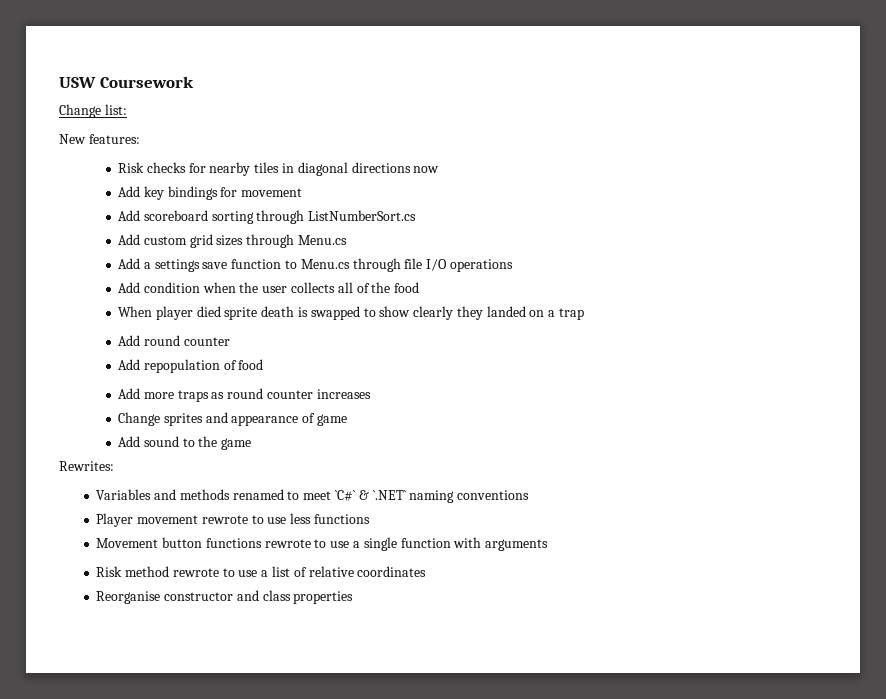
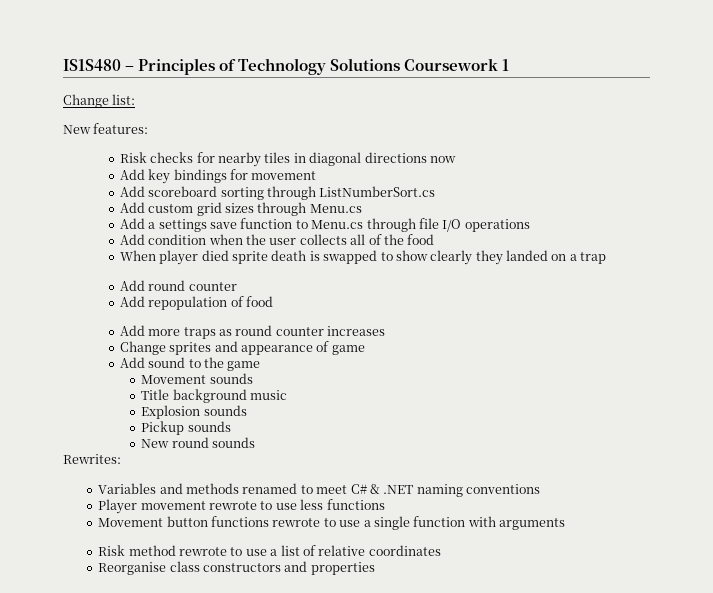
- USW Coursework
+ IS1S480 – Principles of Technology Solutions Coursework 1
+ Movement sounds
+ Title background music
+ Explosion sounds
+ Pickup sounds
+ New round sounds
- Variables and methods renamed to meet `C#` & `.NET` naming conventions
+ Variables and methods renamed to meet C# & .NET naming conventions
- Reorganise constructor and class properties
+ Reorganise class constructors and properties

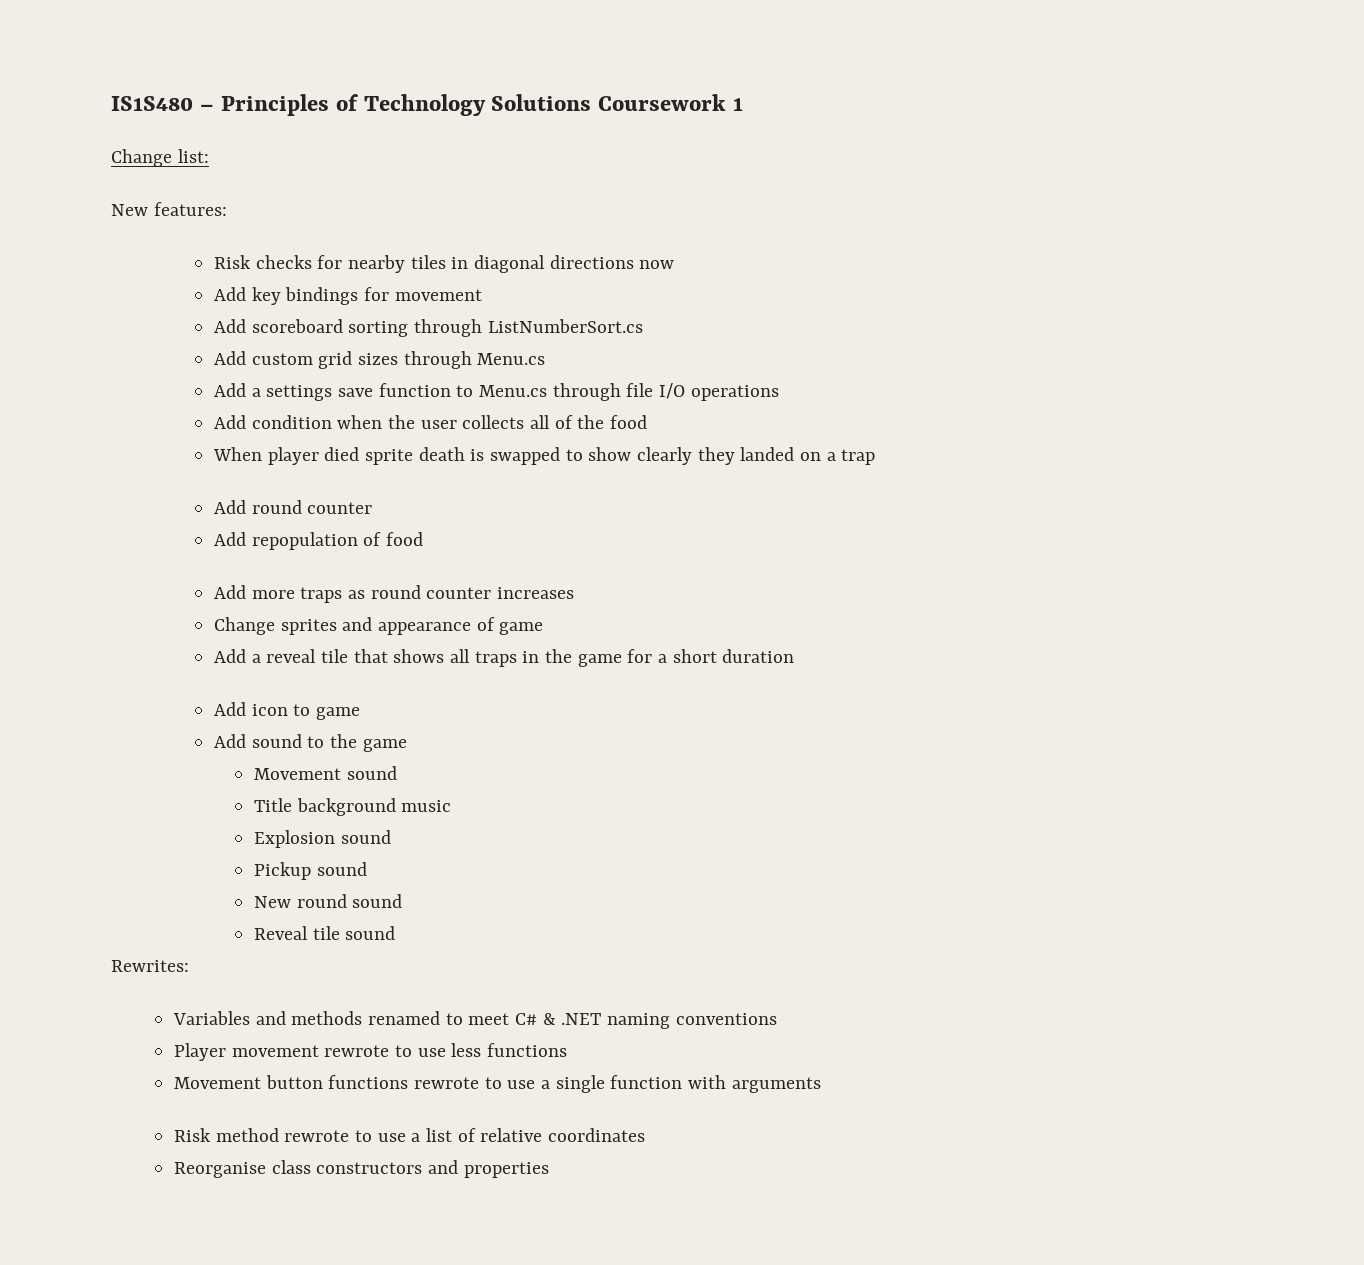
+ Add a reveal tile that shows all traps in the game for a short duration
+ Add icon to game
- Movement sounds
+ Movement sound
- Explosion sounds
+ Explosion sound
- Pickup sounds
+ Pickup sound
- New round sounds
+ New round sound
+ Reveal tile sound

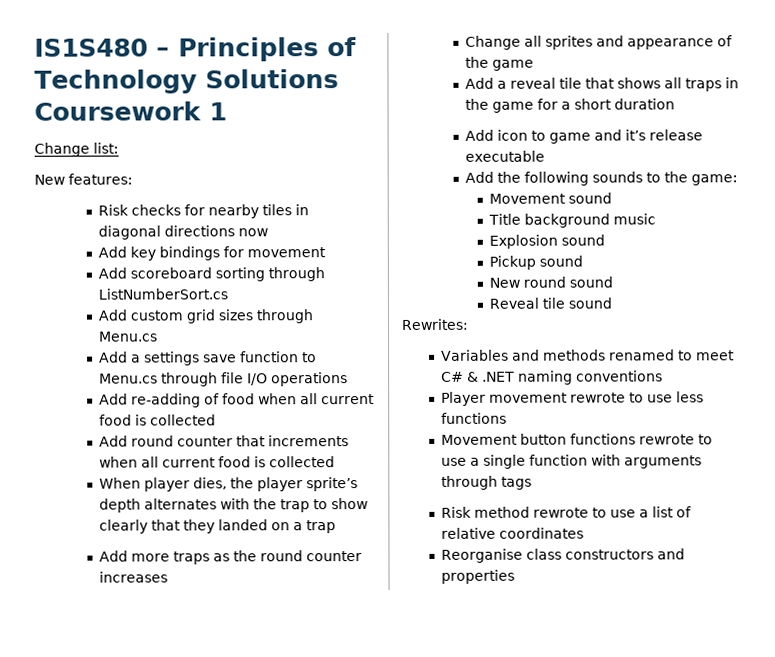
- Add condition when the user collects all of the food
- When player died sprite death is swapped to show clearly they landed on a trap
+ Add re-adding of food when all current food is collected
+ Add round counter that increments when all current food is collected
+ When player dies, the player sprite’s depth alternates with the trap to show clearly that they landed on a trap
- Add round counter
- Add repopulation of food
- Add more traps as round counter increases
+ Add more traps as the round counter increases
- Change sprites and appearance of game
+ Change all sprites and appearance of the game
- Add icon to game
- Add sound to the game
+ Add icon to game and it’s release executable
+ Add the following sounds to the game:
- Movement button functions rewrote to use a single function with arguments
+ Movement button functions rewrote to use a single function with arguments through tags

